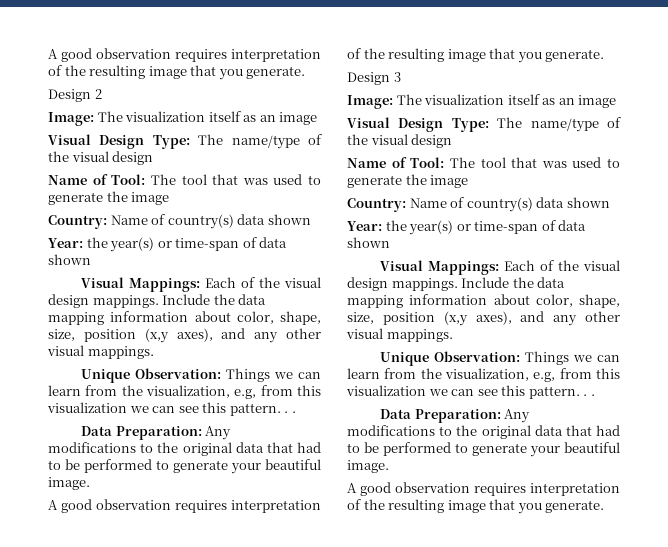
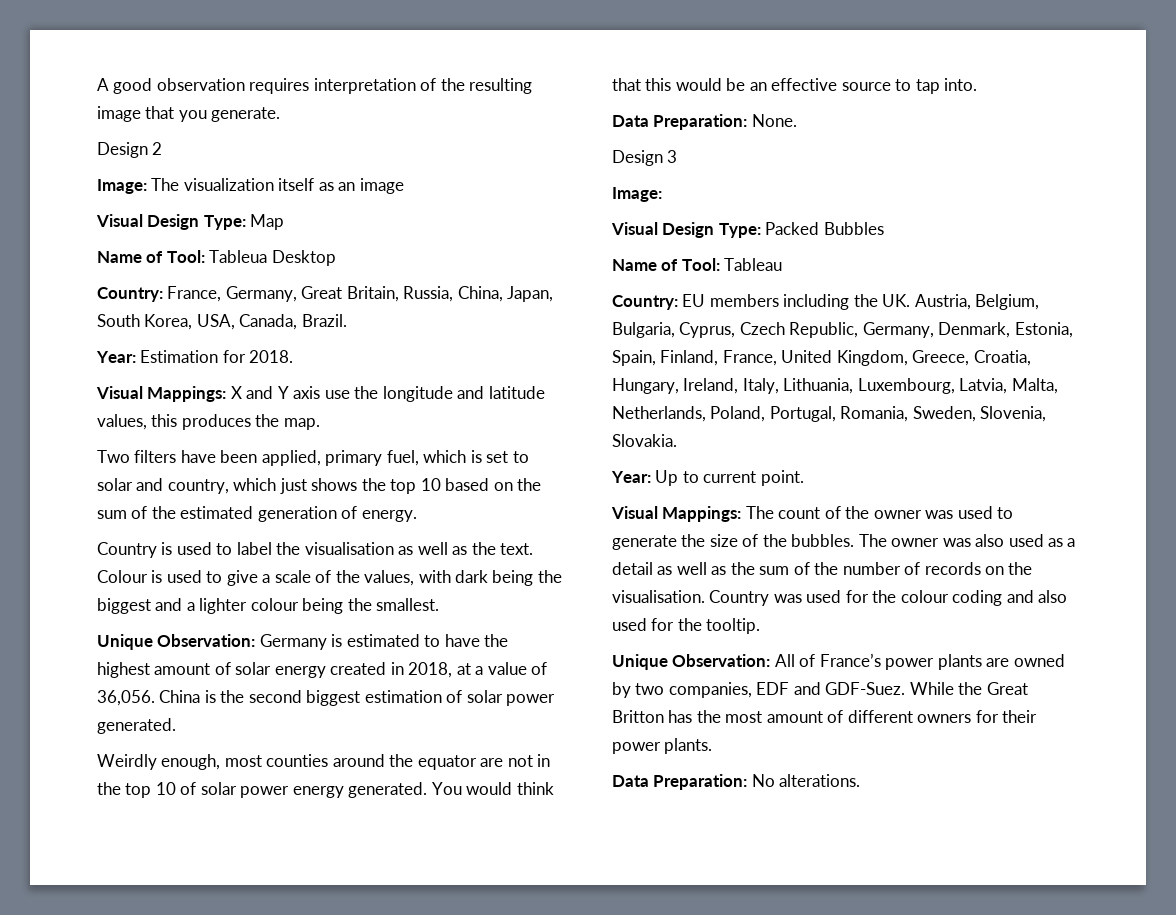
  Design 2
  Image: The visualization itself as an image
- Visual Design Type: The name/type of the visual design
- Name of Tool: The tool that was used to generate the image
- Country: Name of country(s) data shown
- Year: the year(s) or time-span of data shown
- Visual Mappings: Each of the visual design mappings. Include the data mapping information about color, shape, size, position (x,y axes), and any other visual mappings.
- Unique Observation: Things we can learn from the visualization, e.g, from this visualization we can see this pattern. . .
- Data Preparation: Any modifications to the original data that had to be performed to generate your beautiful image.
- A good observation requires interpretation of the resulting image that you generate.
+ Visual Design Type: Map
+ Name of Tool: Tableua Desktop
+ Country: France, Germany, Great Britain, Russia, China, Japan, South Korea, USA, Canada, Brazil.
+ Year: Estimation for 2018.
+ Visual Mappings: X and Y axis use the longitude and latitude values, this produces the map.
+ Two filters have been applied, primary fuel, which is set to solar and country, which just shows the top 10 based on the sum of the estimated generation of energy.
+ Country is used to label the visualisation as well as the text. Colour is used to give a scale of the values, with dark being the biggest and a lighter colour being the smallest.
+ Unique Observation: Germany is estimated to have the highest amount of solar energy created in 2018, at a value of 36,056. China is the second biggest estimation of solar power generated.
+ Weirdly enough, most counties around the equator are not in the top 10 of solar power energy generated. You would think that this would be an effective source to tap into.
+ Data Preparation: None.
  Design 3
- Image: The visualization itself as an image
- Visual Design Type: The name/type of the visual design
- Name of Tool: The tool that was used to generate the image
- Country: Name of country(s) data shown
- Year: the year(s) or time-span of data shown
- Visual Mappings: Each of the visual design mappings. Include the data mapping information about color, shape, size, position (x,y axes), and any other visual mappings.
- Unique Observation: Things we can learn from the visualization, e.g, from this visualization we can see this pattern. . .
- Data Preparation: Any modifications to the original data that had to be performed to generate your beautiful image.
- A good observation requires interpretation of the resulting image that you generate.
+ Image:
+ Visual Design Type: Packed Bubbles
+ Name of Tool: Tableau
+ Country: EU members including the UK. Austria, Belgium, Bulgaria, Cyprus, Czech Republic, Germany, Denmark, Estonia, Spain, Finland, France, United Kingdom, Greece, Croatia, Hungary, Ireland, Italy, Lithuania, Luxembourg, Latvia, Malta, Netherlands, Poland, Portugal, Romania, Sweden, Slovenia, Slovakia.
+ Year: Up to current point.
+ Visual Mappings: The count of the owner was used to generate the size of the bubbles. The owner was also used as a detail as well as the sum of the number of records on the visualisation. Country was used for the colour coding and also used for the tooltip.
+ Unique Observation: All of France’s power plants are owned by two companies, EDF and GDF-Suez. While the Great Britton has the most amount of different owners for their power plants.
+ Data Preparation: No alterations.

